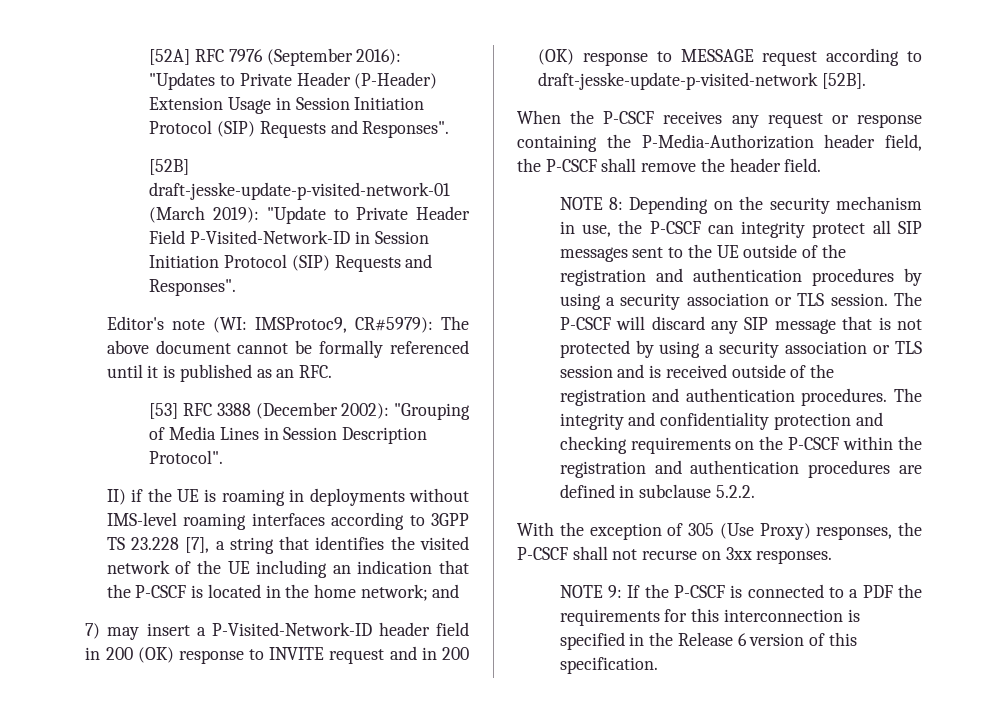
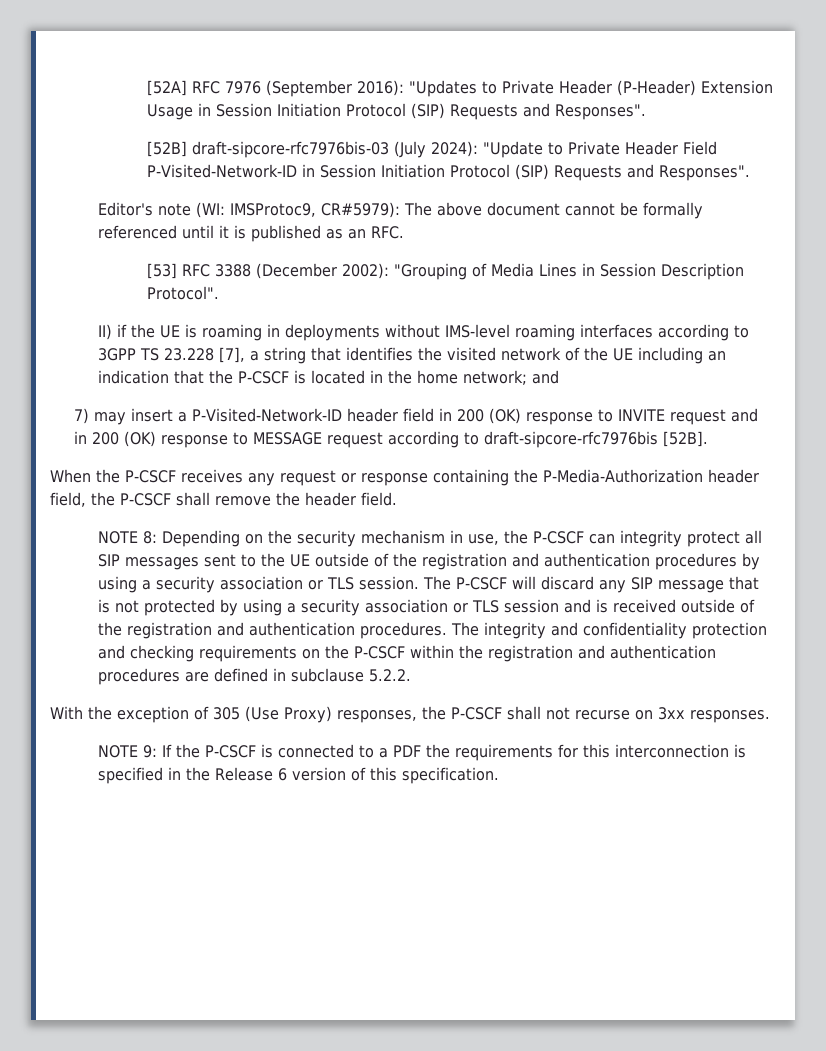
- [52B] draft-jesske-update-p-visited-network-01 (March 2019): "Update to Private Header Field P-Visited-Network-ID in Session Initiation Protocol (SIP) Requests and Responses".
+ [52B] draft-sipcore-rfc7976bis-03 (July 2024): "Update to Private Header Field P-Visited-Network-ID in Session Initiation Protocol (SIP) Requests and Responses".
- 7) may insert a P-Visited-Network-ID header field in 200 (OK) response to INVITE request and in 200 (OK) response to MESSAGE request according to draft-jesske-update-p-visited-network [52B].
+ 7) may insert a P-Visited-Network-ID header field in 200 (OK) response to INVITE request and in 200 (OK) response to MESSAGE request according to draft-sipcore-rfc7976bis [52B].

